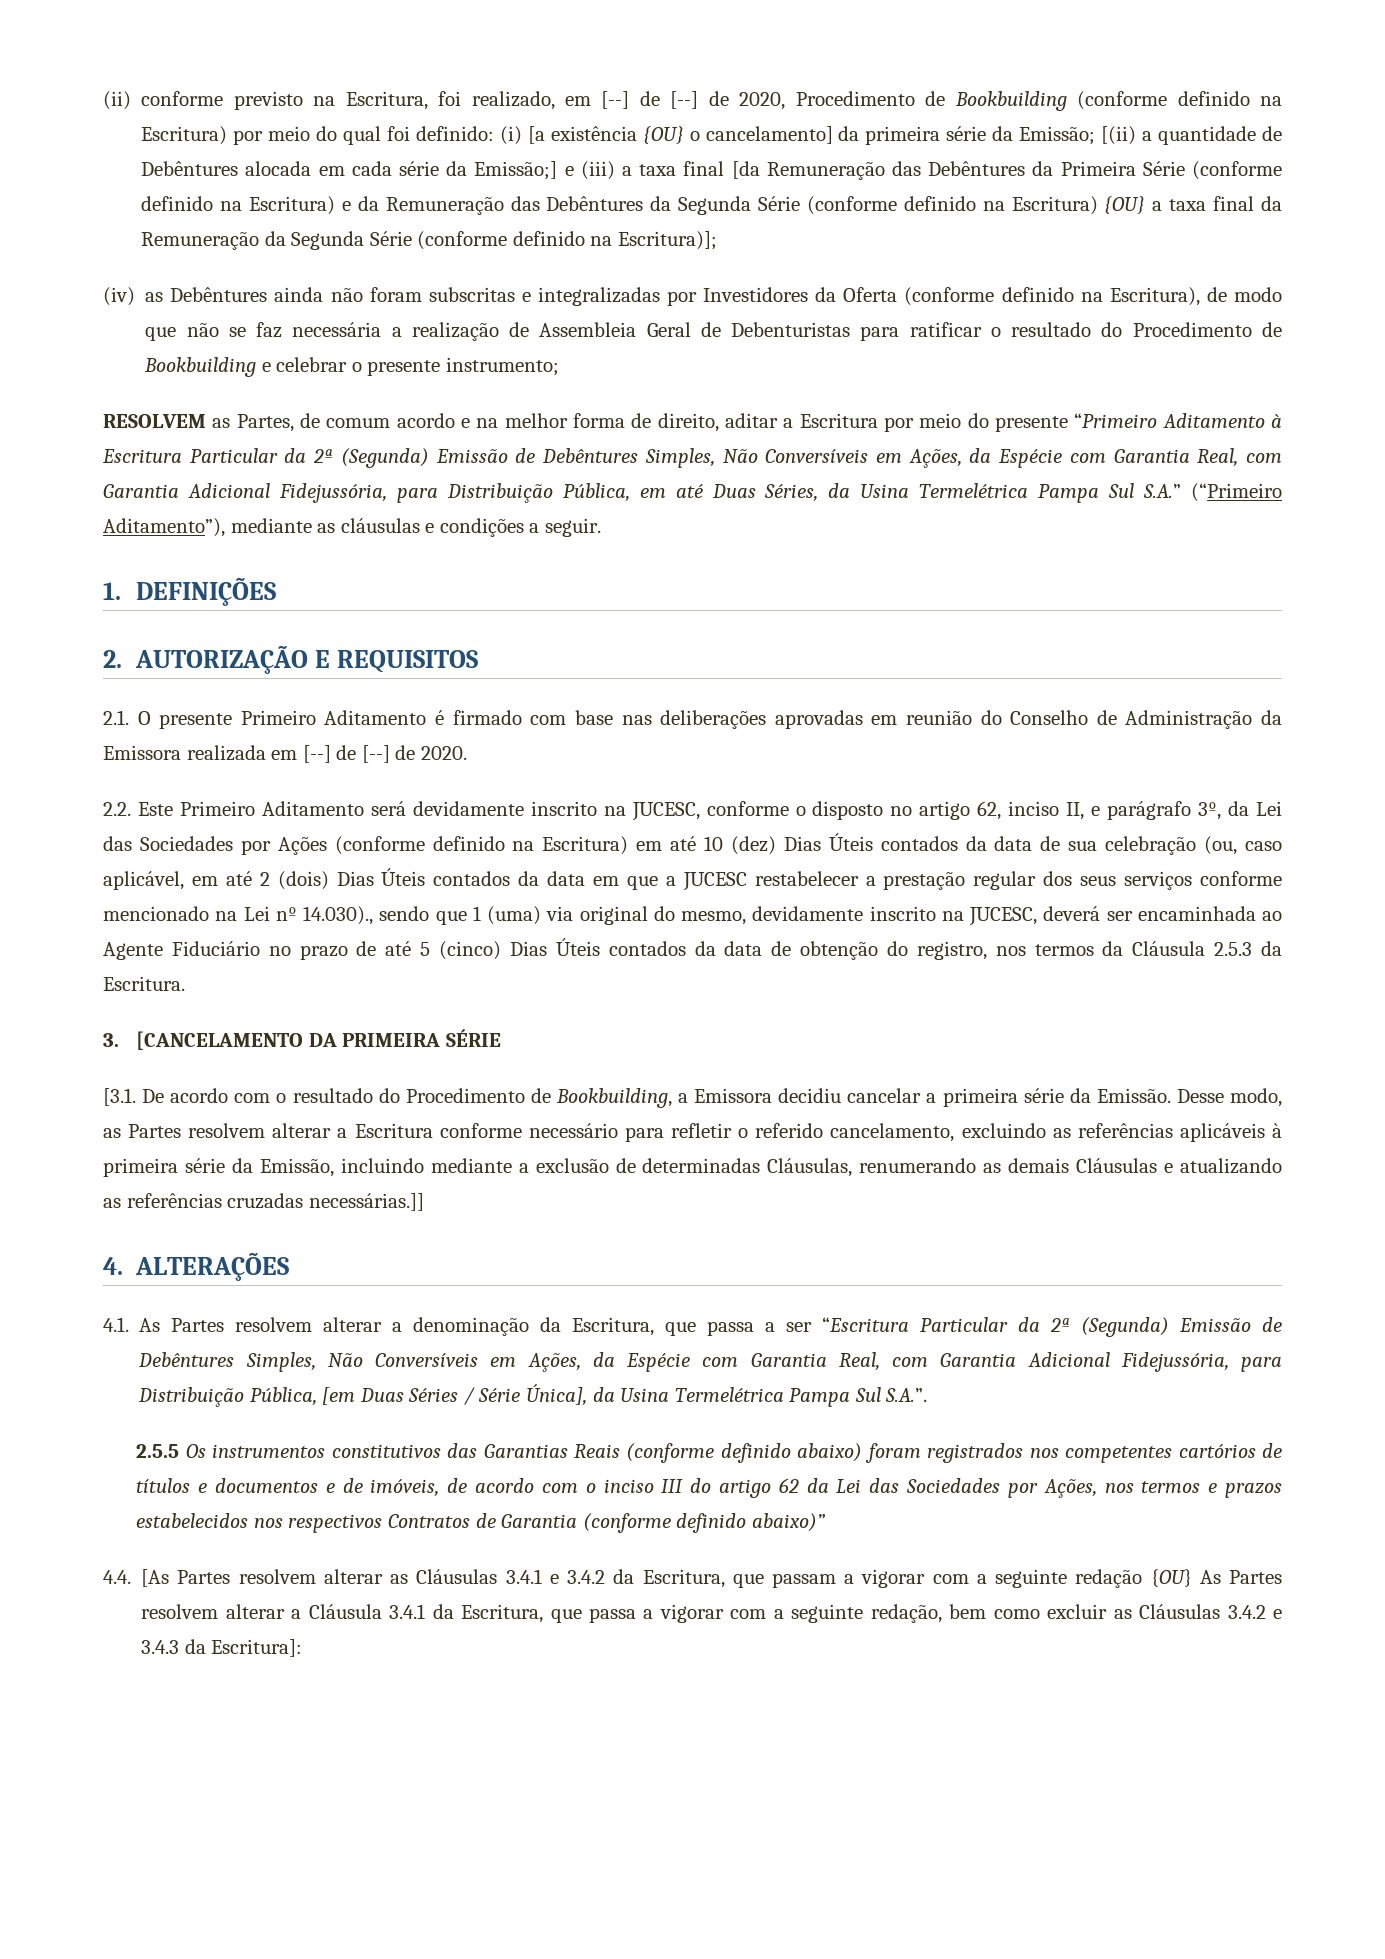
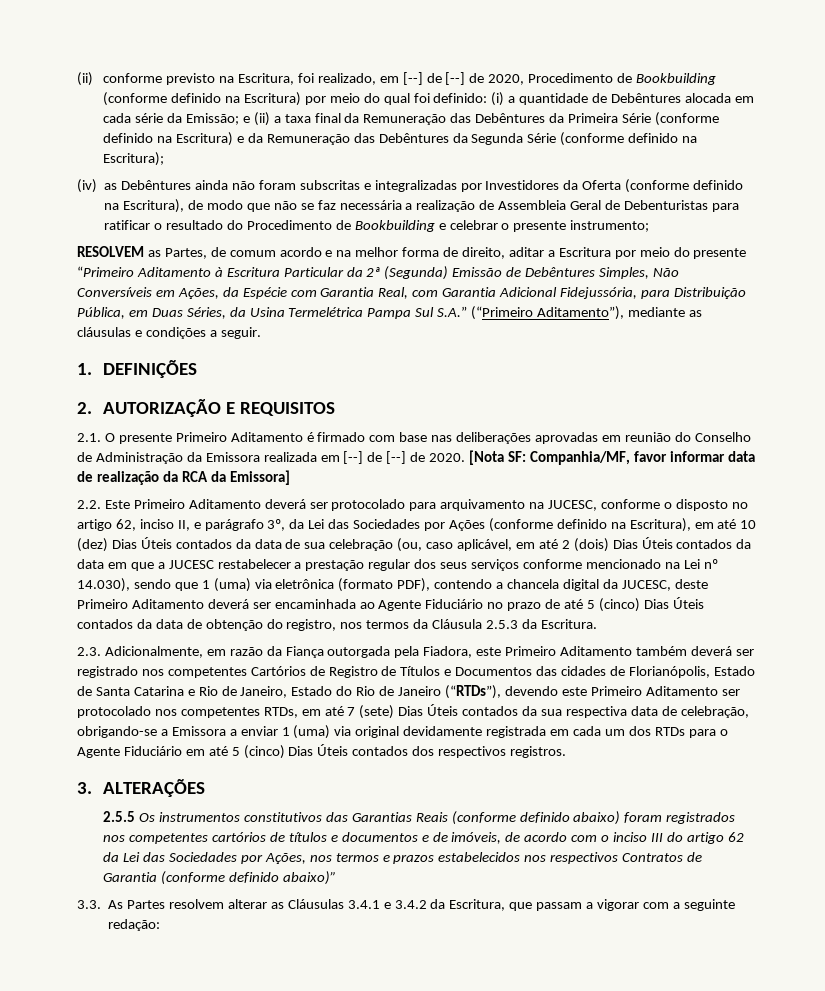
- (ii) conforme previsto na Escritura, foi realizado, em [--] de [--] de 2020, Procedimento de Bookbuilding (conforme definido na Escritura) por meio do qual foi definido: (i) [a existência {OU} o cancelamento] da primeira série da Emissão; [(ii) a quantidade de Debêntures alocada em cada série da Emissão;] e (iii) a taxa final [da Remuneração das Debêntures da Primeira Série (conforme definido na Escritura) e da Remuneração das Debêntures da Segunda Série (conforme definido na Escritura) {OU} a taxa final da Remuneração da Segunda Série (conforme definido na Escritura)];
+ (ii) conforme previsto na Escritura, foi realizado, em [--] de [--] de 2020, Procedimento de Bookbuilding (conforme definido na Escritura) por meio do qual foi definido: (i) a quantidade de Debêntures alocada em cada série da Emissão; e (ii) a taxa final da Remuneração das Debêntures da Primeira Série (conforme definido na Escritura) e da Remuneração das Debêntures da Segunda Série (conforme definido na Escritura);
- RESOLVEM as Partes, de comum acordo e na melhor forma de direito, aditar a Escritura por meio do presente “Primeiro Aditamento à Escritura Particular da 2ª (Segunda) Emissão de Debêntures Simples, Não Conversíveis em Ações, da Espécie com Garantia Real, com Garantia Adicional Fidejussória, para Distribuição Pública, em até Duas Séries, da Usina Termelétrica Pampa Sul S.A.” (“Primeiro Aditamento”), mediante as cláusulas e condições a seguir.
+ RESOLVEM as Partes, de comum acordo e na melhor forma de direito, aditar a Escritura por meio do presente “Primeiro Aditamento à Escritura Particular da 2ª (Segunda) Emissão de Debêntures Simples, Não Conversíveis em Ações, da Espécie com Garantia Real, com Garantia Adicional Fidejussória, para Distribuição Pública, em Duas Séries, da Usina Termelétrica Pampa Sul S.A.” (“Primeiro Aditamento”), mediante as cláusulas e condições a seguir.
+ [Nota SF: Companhia/MF, favor informar data de realização da RCA da Emissora]
- 2.2. Este Primeiro Aditamento será devidamente inscrito na JUCESC, conforme o disposto no artigo 62, inciso II, e parágrafo 3º, da Lei das Sociedades por Ações (conforme definido na Escritura) em até 10 (dez) Dias Úteis contados da data de sua celebração (ou, caso aplicável, em até 2 (dois) Dias Úteis contados da data em que a JUCESC restabelecer a prestação regular dos seus serviços conforme mencionado na Lei nº 14.030)., sendo que 1 (uma) via original do mesmo, devidamente inscrito na JUCESC, deverá ser encaminhada ao Agente Fiduciário no prazo de até 5 (cinco) Dias Úteis contados da data de obtenção do registro, nos termos da Cláusula 2.5.3 da Escritura.
+ 2.2. Este Primeiro Aditamento deverá ser protocolado para arquivamento na JUCESC, conforme o disposto no artigo 62, inciso II, e parágrafo 3º, da Lei das Sociedades por Ações (conforme definido na Escritura), em até 10 (dez) Dias Úteis contados da data de sua celebração (ou, caso aplicável, em até 2 (dois) Dias Úteis contados da data em que a JUCESC restabelecer a prestação regular dos seus serviços conforme mencionado na Lei nº 14.030), sendo que 1 (uma) via eletrônica (formato PDF), contendo a chancela digital da JUCESC, deste Primeiro Aditamento deverá ser encaminhada ao Agente Fiduciário no prazo de até 5 (cinco) Dias Úteis contados da data de obtenção do registro, nos termos da Cláusula 2.5.3 da Escritura.
- 3. [CANCELAMENTO DA PRIMEIRA SÉRIE
- [3.1. De acordo com o resultado do Procedimento de Bookbuilding, a Emissora decidiu cancelar a primeira série da Emissão. Desse modo, as Partes resolvem alterar a Escritura conforme necessário para refletir o referido cancelamento, excluindo as referências aplicáveis à primeira série da Emissão, incluindo mediante a exclusão de determinadas Cláusulas, renumerando as demais Cláusulas e atualizando as referências cruzadas necessárias.]]
- 4. ALTERAÇÕES
- 4.1. As Partes resolvem alterar a denominação da Escritura, que passa a ser “Escritura Particular da 2ª (Segunda) Emissão de Debêntures Simples, Não Conversíveis em Ações, da Espécie com Garantia Real, com Garantia Adicional Fidejussória, para Distribuição Pública, [em Duas Séries / Série Única], da Usina Termelétrica Pampa Sul S.A.”.
+ 2.3. Adicionalmente, em razão da Fiança outorgada pela Fiadora, este Primeiro Aditamento também deverá ser registrado nos competentes Cartórios de Registro de Títulos e Documentos das cidades de Florianópolis, Estado de Santa Catarina e Rio de Janeiro, Estado do Rio de Janeiro (“RTDs”), devendo este Primeiro Aditamento ser protocolado nos competentes RTDs, em até 7 (sete) Dias Úteis contados da sua respectiva data de celebração, obrigando-se a Emissora a enviar 1 (uma) via original devidamente registrada em cada um dos RTDs para o Agente Fiduciário em até 5 (cinco) Dias Úteis contados dos respectivos registros.
+ 3. ALTERAÇÕES
- 4.4. [As Partes resolvem alterar as Cláusulas 3.4.1 e 3.4.2 da Escritura, que passam a vigorar com a seguinte redação {OU} As Partes resolvem alterar a Cláusula 3.4.1 da Escritura, que passa a vigorar com a seguinte redação, bem como excluir as Cláusulas 3.4.2 e 3.4.3 da Escritura]:
+ 3.3. As Partes resolvem alterar as Cláusulas 3.4.1 e 3.4.2 da Escritura, que passam a vigorar com a seguinte redação:

